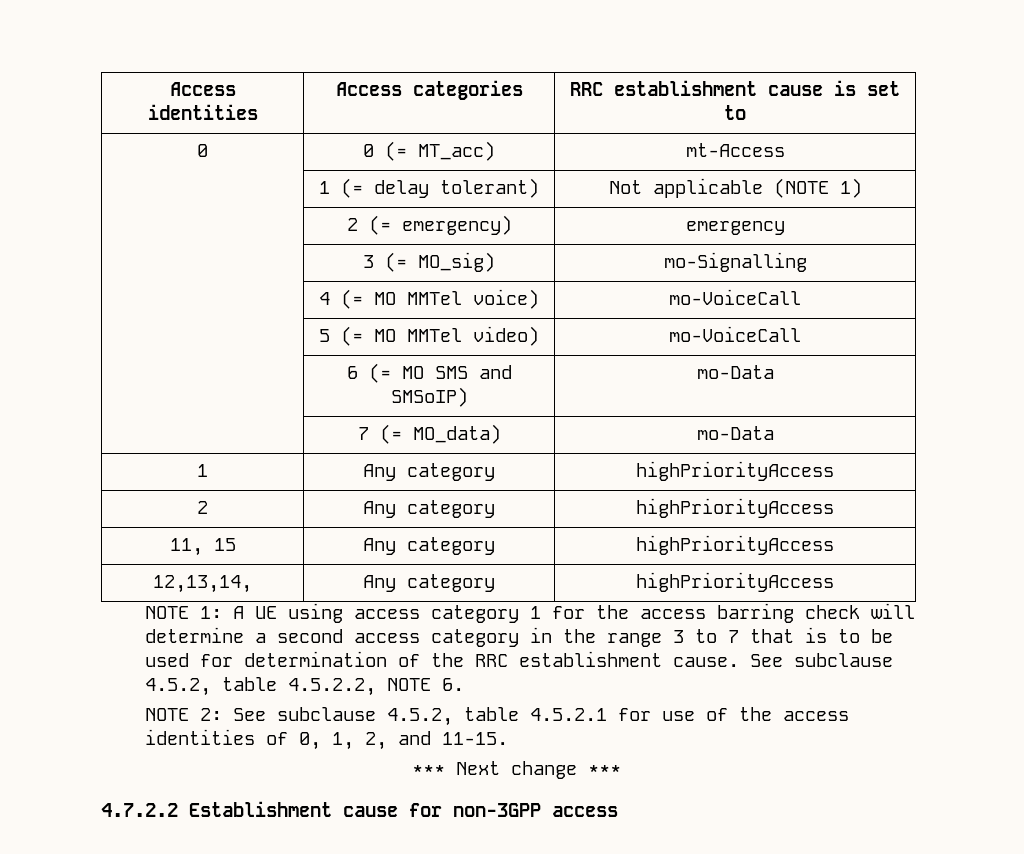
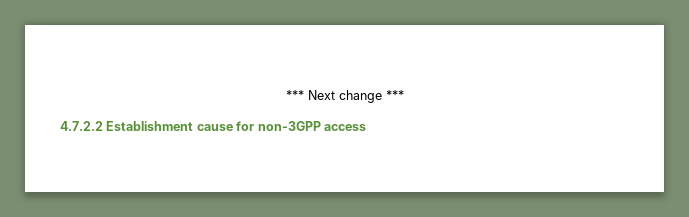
- Access identities | Access categories | RRC establishment cause is set to
- 0 | 0 (= MT_acc) | mt-Access
- | 1 (= delay tolerant) | Not applicable (NOTE 1)
- | 2 (= emergency) | emergency
- | 3 (= MO_sig) | mo-Signalling
- | 4 (= MO MMTel voice) | mo-VoiceCall
- | 5 (= MO MMTel video) | mo-VoiceCall
- | 6 (= MO SMS and SMSoIP) | mo-Data
- | 7 (= MO_data) | mo-Data
- 1 | Any category | highPriorityAccess
- 2 | Any category | highPriorityAccess
- 11, 15 | Any category | highPriorityAccess
- 12,13,14, | Any category | highPriorityAccess
- NOTE 1: A UE using access category 1 for the access barring check will determine a second access category in the range 3 to 7 that is to be used for determination of the RRC establishment cause. See subclause 4.5.2, table 4.5.2.2, NOTE 6.
- NOTE 2: See subclause 4.5.2, table 4.5.2.1 for use of the access identities of 0, 1, 2, and 11-15.

